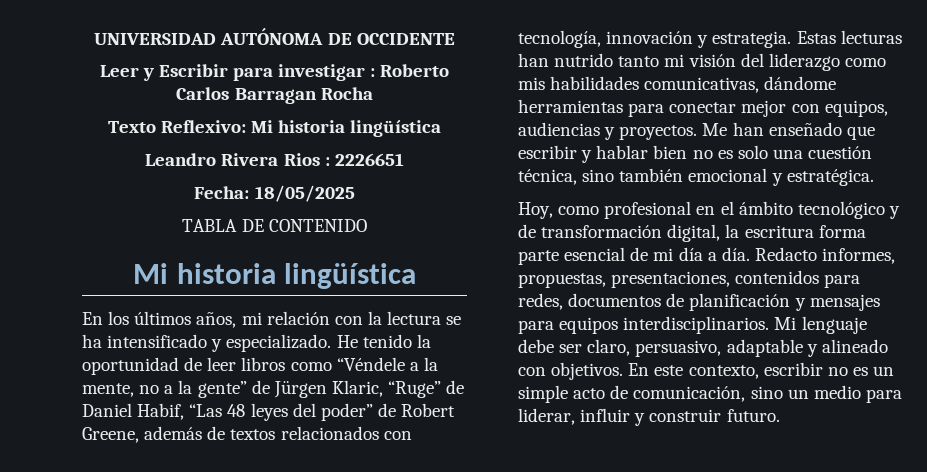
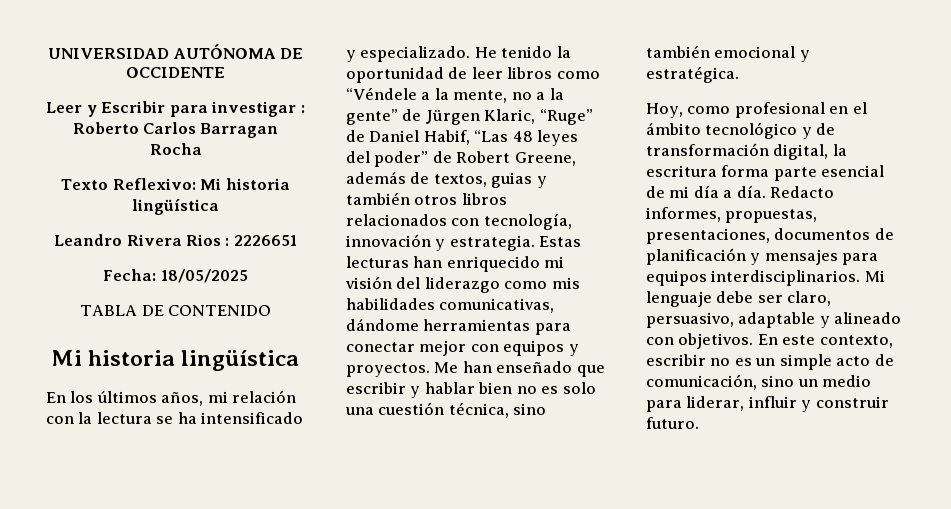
- He tenido la oportunidad de leer libros como “Véndele a la mente, no a la gente” de Jürgen Klaric, “Ruge” de Daniel Habif, “Las 48 leyes del poder” de Robert Greene, además de textos relacionados con tecnología, innovación y estrategia.
+ He tenido la oportunidad de leer libros como “Véndele a la mente, no a la gente” de Jürgen Klaric, “Ruge” de Daniel Habif, “Las 48 leyes del poder” de Robert Greene, además de textos, guias y también otros libros relacionados con tecnología, innovación y estrategia.
- Estas lecturas han nutrido tanto mi visión del liderazgo como mis habilidades comunicativas, dándome herramientas para conectar mejor con equipos, audiencias y proyectos.
+ Estas lecturas han enriquecido mi visión del liderazgo como mis habilidades comunicativas, dándome herramientas para conectar mejor con equipos y proyectos.
- Redacto informes, propuestas, presentaciones, contenidos para redes, documentos de planificación y mensajes para equipos interdisciplinarios.
+ Redacto informes, propuestas, presentaciones, documentos de planificación y mensajes para equipos interdisciplinarios.

